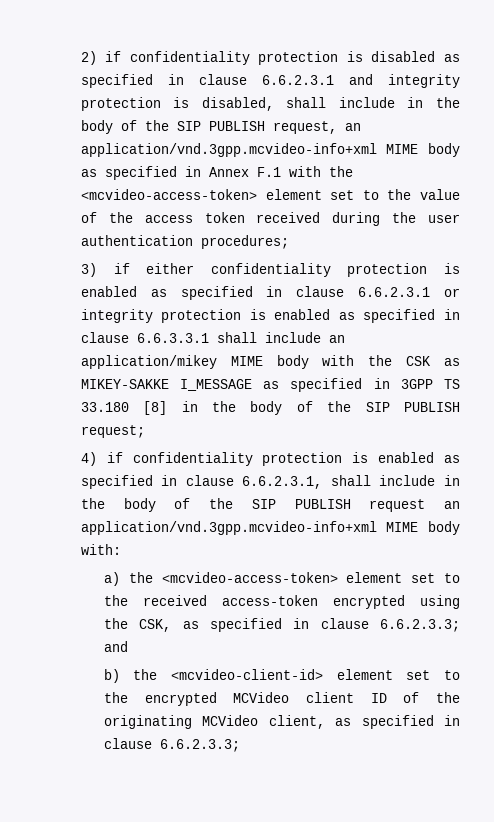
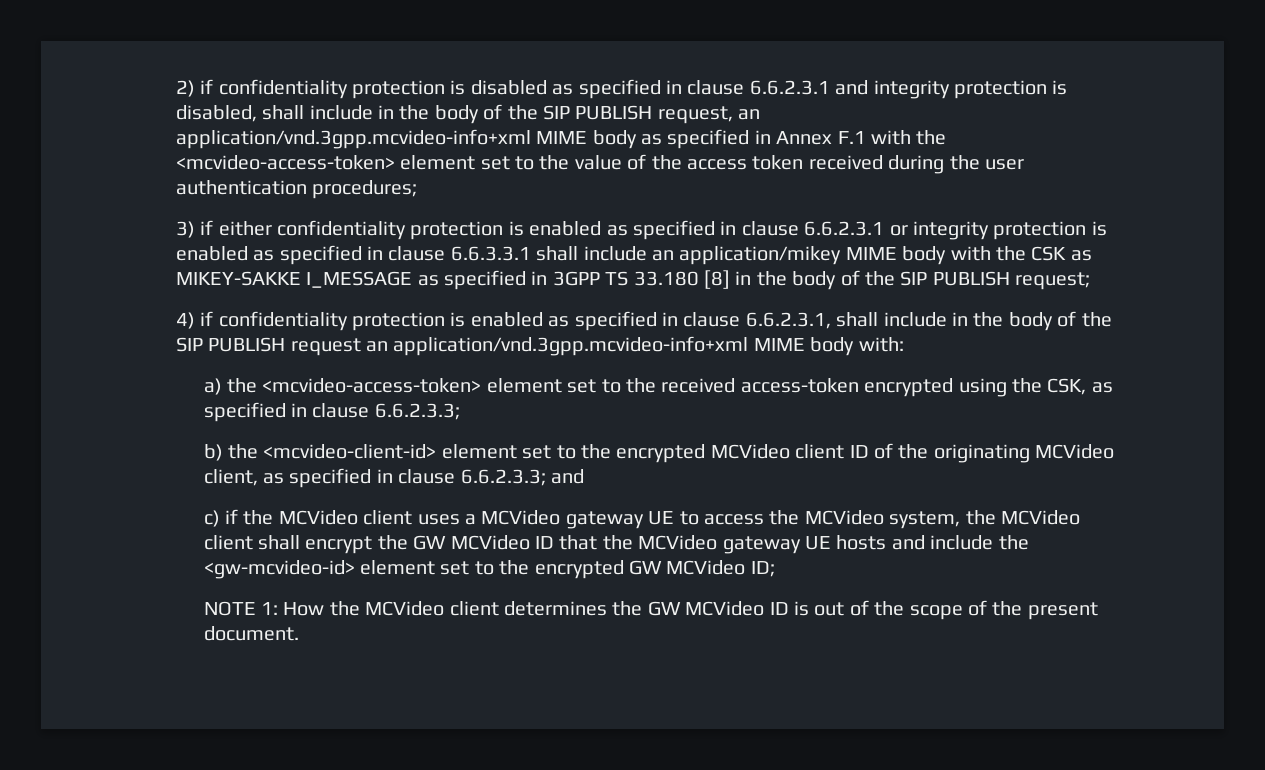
- a) the <mcvideo-access-token> element set to the received access-token encrypted using the CSK, as specified in clause 6.6.2.3.3; and
+ a) the <mcvideo-access-token> element set to the received access-token encrypted using the CSK, as specified in clause 6.6.2.3.3;
- b) the <mcvideo-client-id> element set to the encrypted MCVideo client ID of the originating MCVideo client, as specified in clause 6.6.2.3.3;
+ b) the <mcvideo-client-id> element set to the encrypted MCVideo client ID of the originating MCVideo client, as specified in clause 6.6.2.3.3; and
+ c) if the MCVideo client uses a MCVideo gateway UE to access the MCVideo system, the MCVideo client shall encrypt the GW MCVideo ID that the MCVideo gateway UE hosts and include the <gw-mcvideo-id> element set to the encrypted GW MCVideo ID;
+ NOTE 1: How the MCVideo client determines the GW MCVideo ID is out of the scope of the present document.

